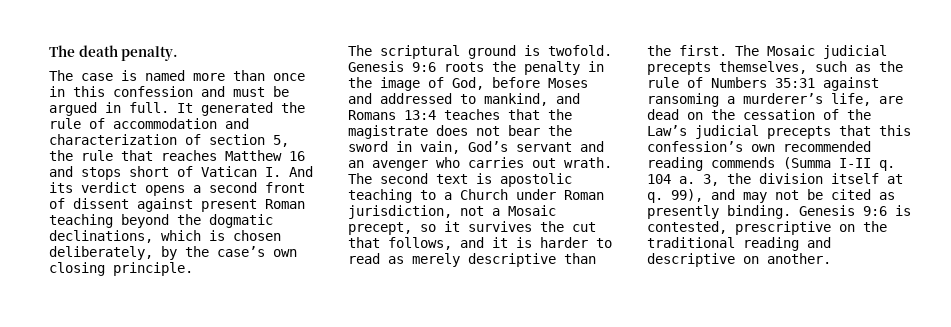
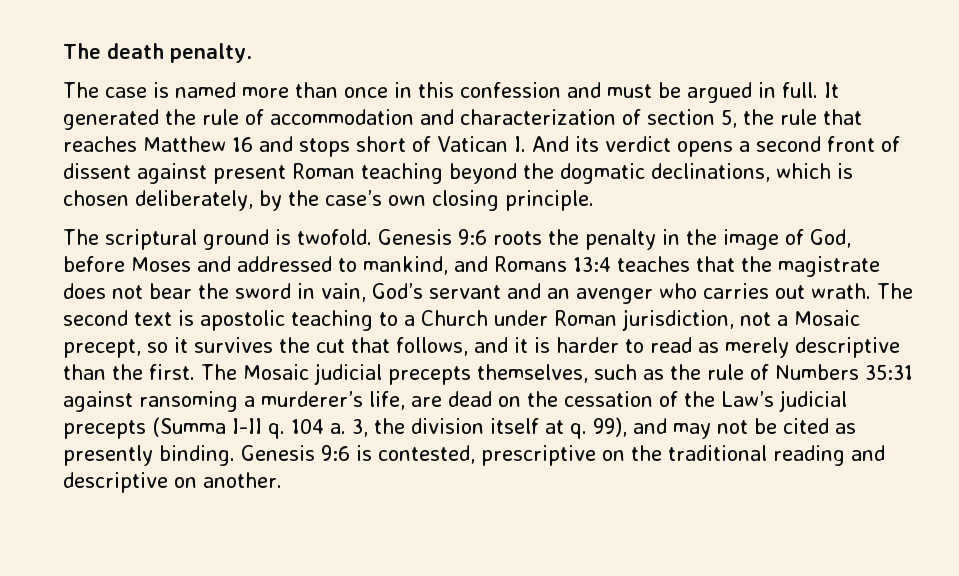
- The Mosaic judicial precepts themselves, such as the rule of Numbers 35:31 against ransoming a murderer’s life, are dead on the cessation of the Law’s judicial precepts that this confession’s own recommended reading commends (Summa I-II q.
+ The Mosaic judicial precepts themselves, such as the rule of Numbers 35:31 against ransoming a murderer’s life, are dead on the cessation of the Law’s judicial precepts (Summa I-II q.

